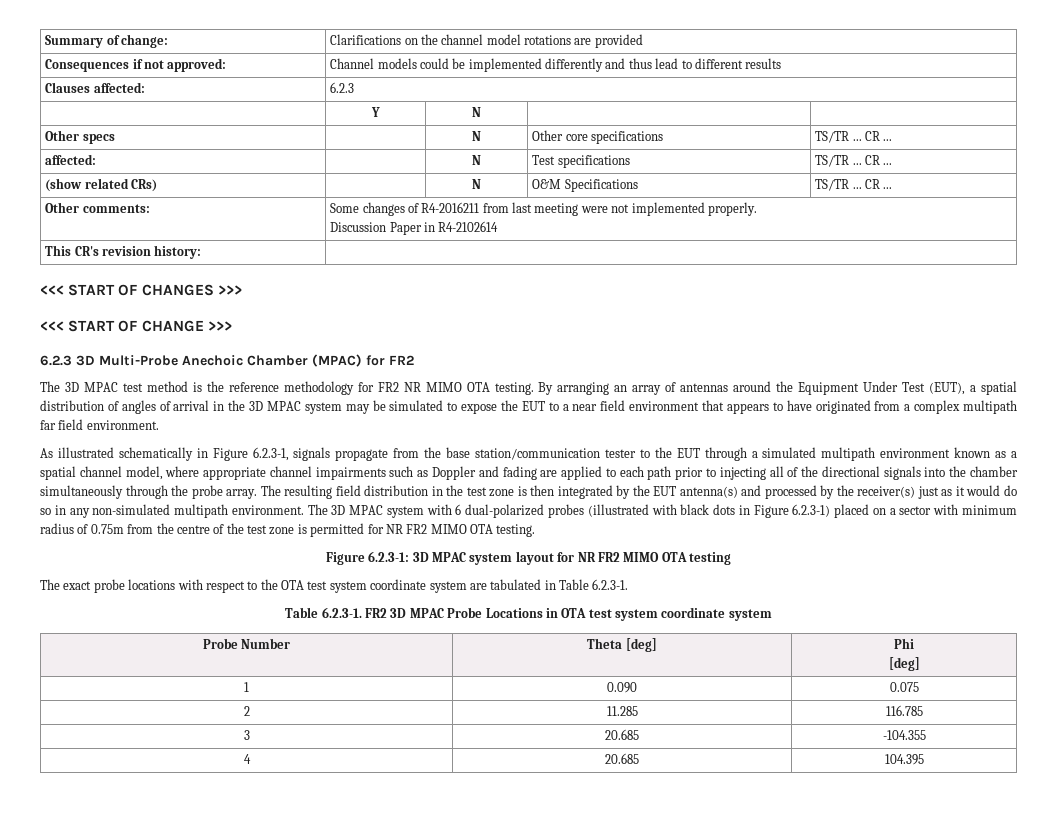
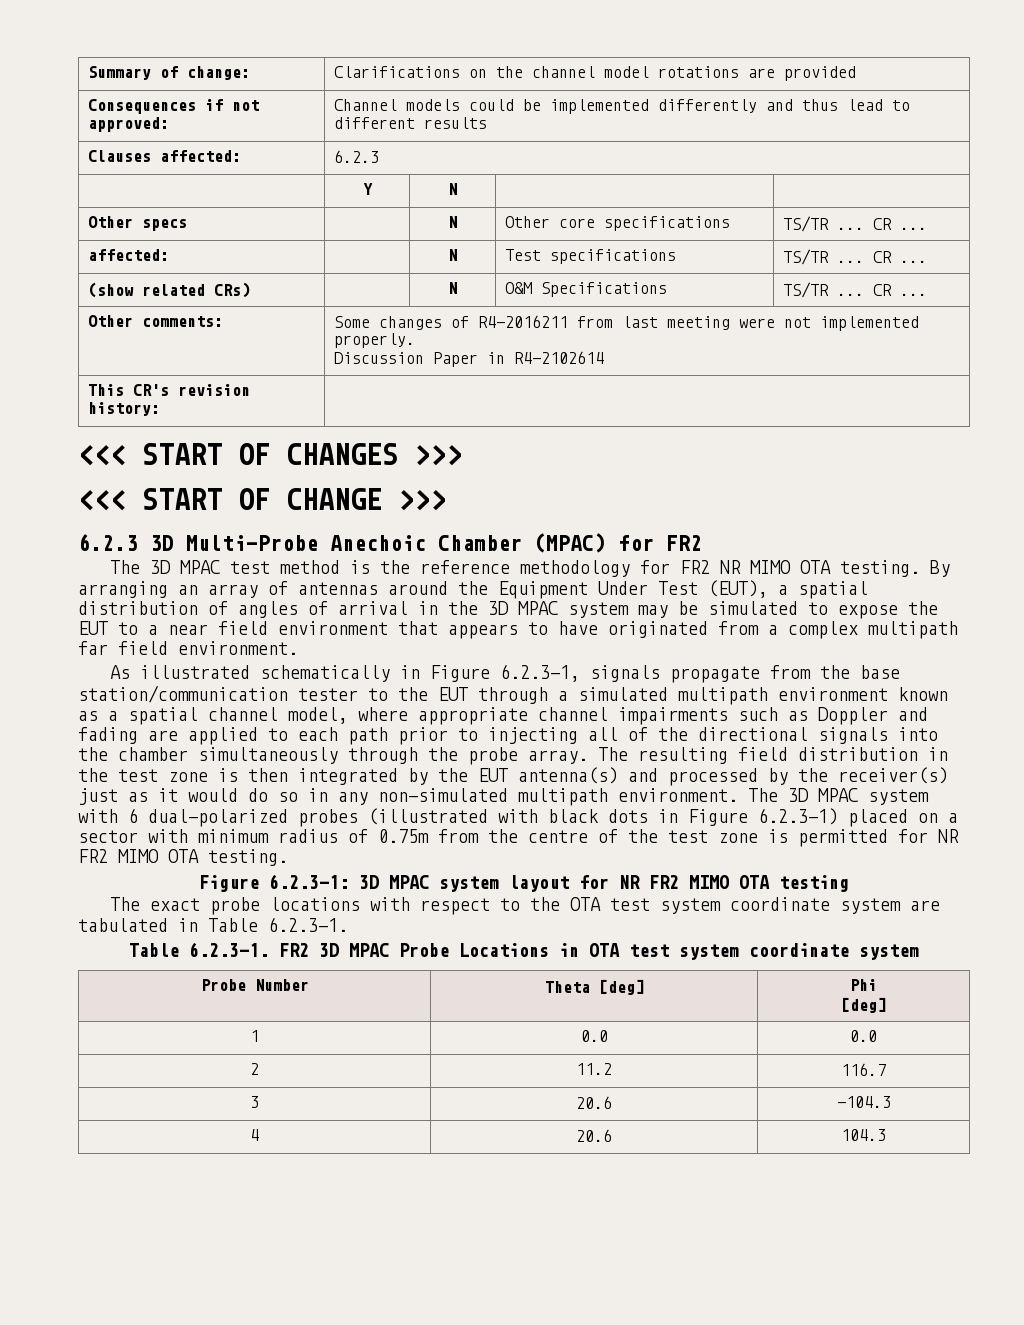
- 1 | 0.090 | 0.075
+ 1 | 0.0 | 0.0
- 2 | 11.285 | 116.785
+ 2 | 11.2 | 116.7
- 3 | 20.685 | -104.355
+ 3 | 20.6 | -104.3
- 4 | 20.685 | 104.395
+ 4 | 20.6 | 104.3

